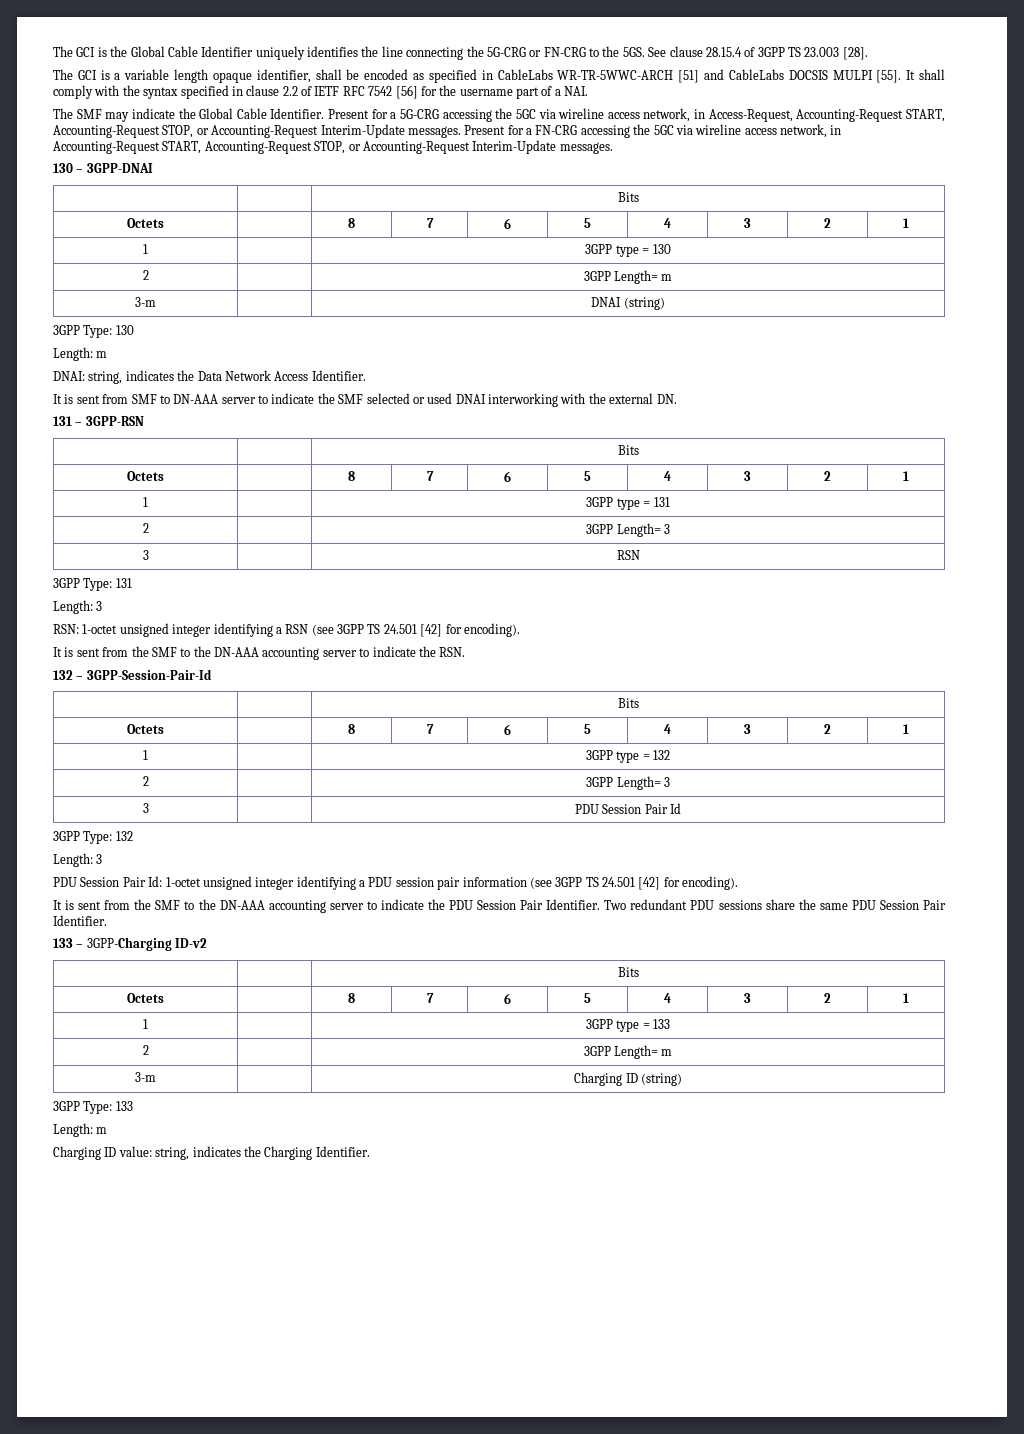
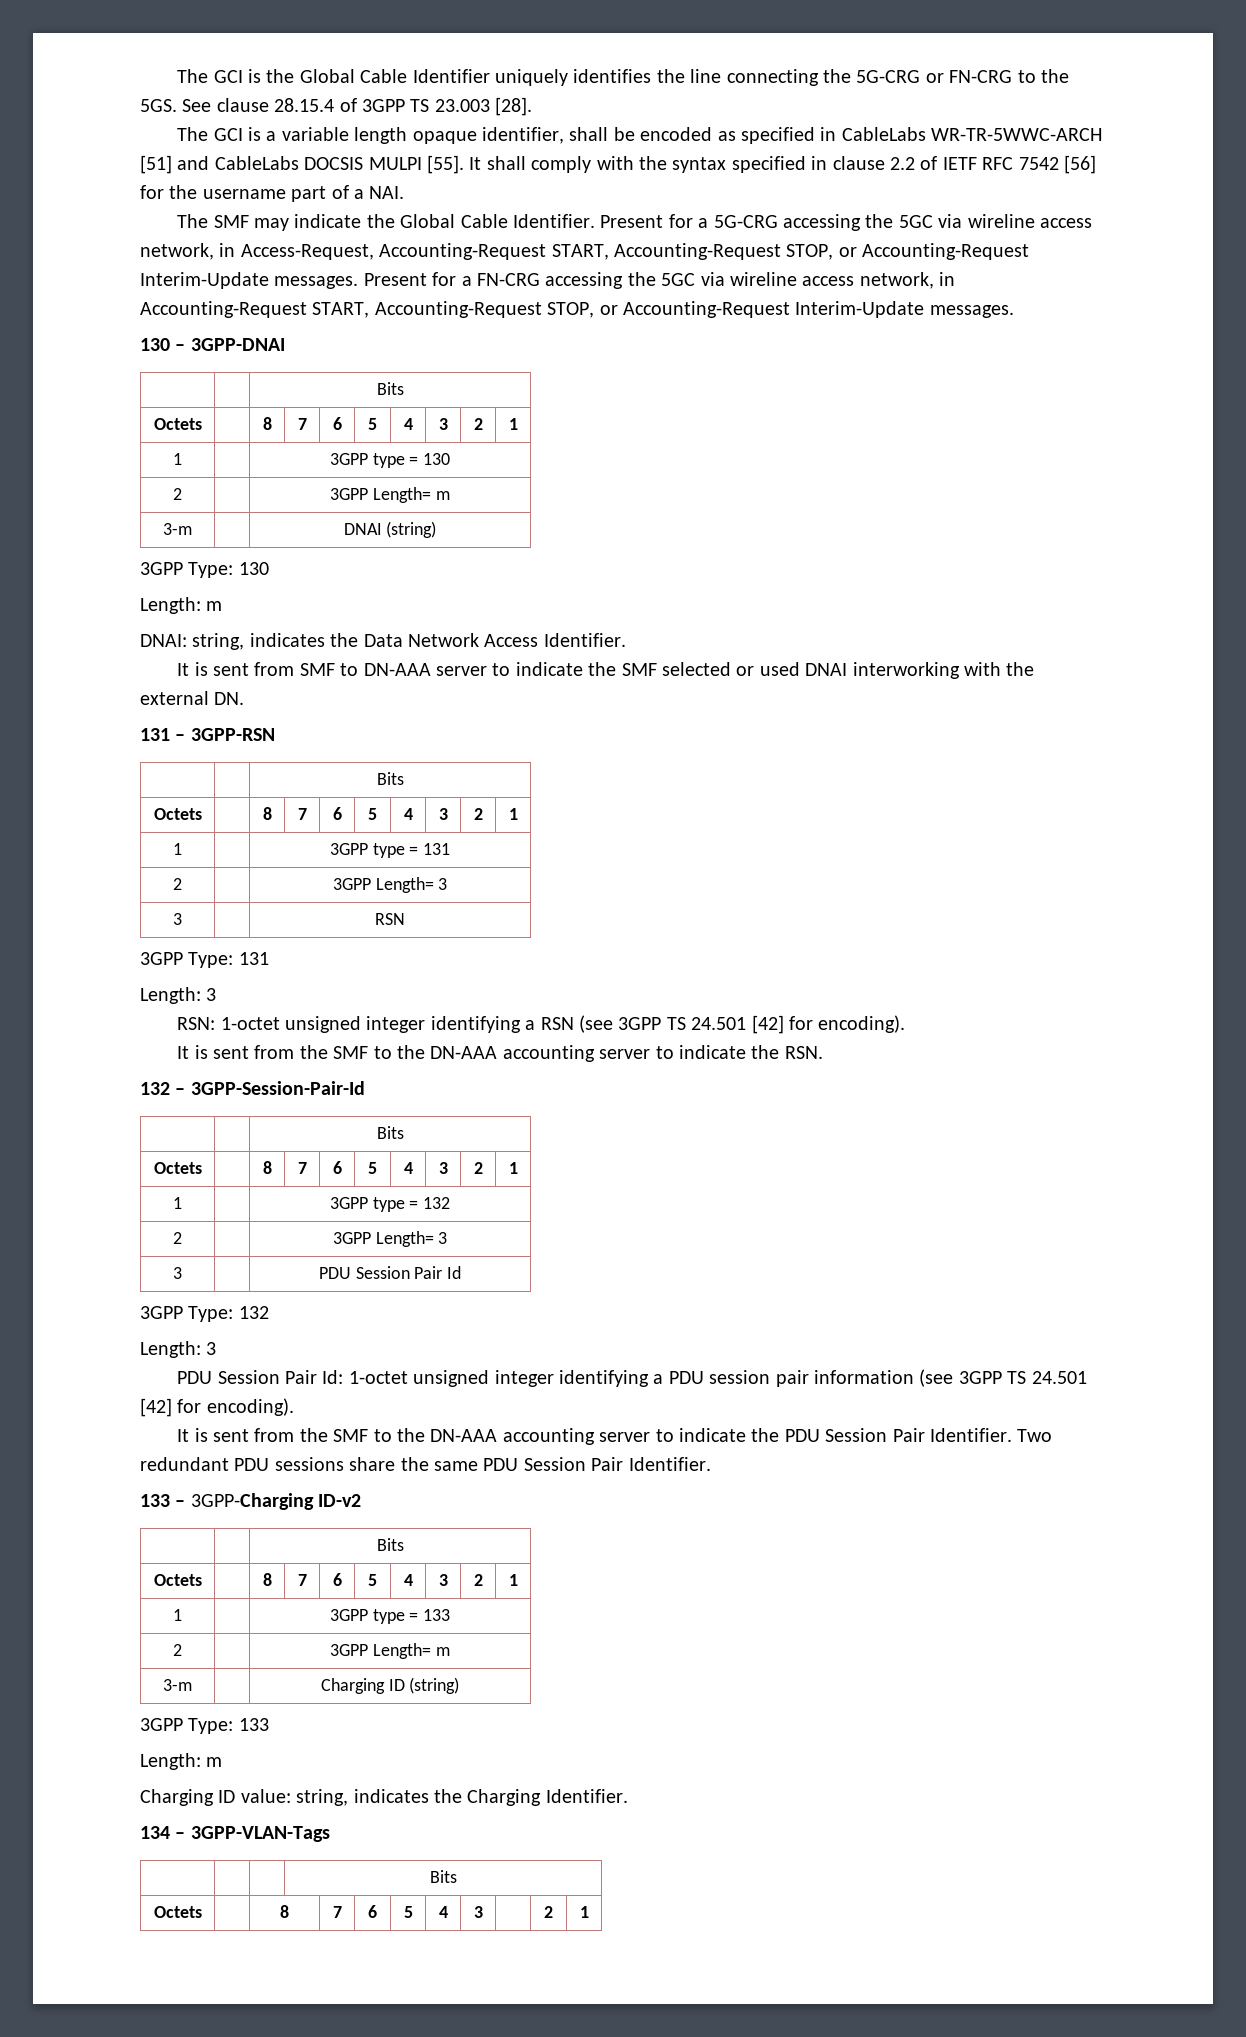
+ 134 – 3GPP-VLAN-Tags
+ | | | Bits
+ Octets | | 8 | 7 | 6 | 5 | 4 | 3 | | 2 | 1

